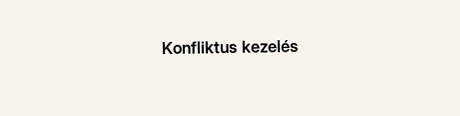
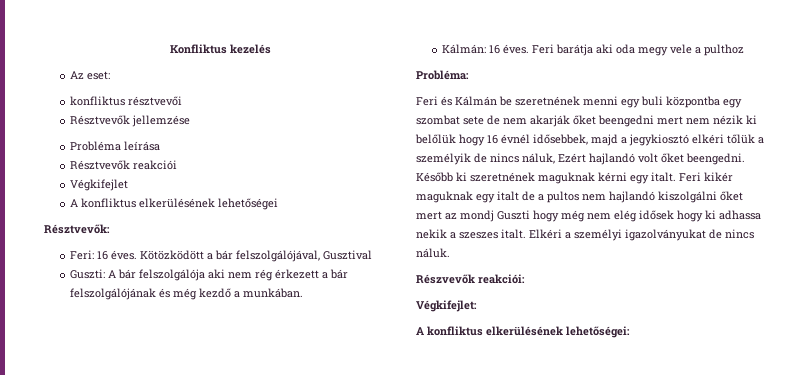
+ Az eset:
+ konfliktus résztvevői
+ Résztvevők jellemzése
+ Probléma leírása
+ Résztvevők reakciói
+ Végkifejlet
+ A konfliktus elkerülésének lehetőségei
+ Résztvevők:
+ Feri: 16 éves. Kötözködött a bár felszolgálójával, Gusztival
+ Guszti: A bár felszolgálója aki nem rég érkezett a bár felszolgálójának és még kezdő a munkában.
+ Kálmán: 16 éves. Feri barátja aki oda megy vele a pulthoz
+ Probléma:
+ Feri és Kálmán be szeretnének menni egy buli központba egy szombat sete de nem akarják őket beengedni mert nem nézik ki belőlük hogy 16 évnél idősebbek, majd a jegykiosztó elkéri tőlük a személyik de nincs náluk, Ezért hajlandó volt őket beengedni. Később ki szeretnének maguknak kérni egy italt. Feri kikér maguknak egy italt de a pultos nem hajlandó kiszolgálni őket mert az mondj Guszti hogy még nem elég idősek hogy ki adhassa nekik a szeszes italt. Elkéri a személyi igazolványukat de nincs náluk.
+ Részvevők reakciói:
+ Végkifejlet:
+ A konfliktus elkerülésének lehetőségei:

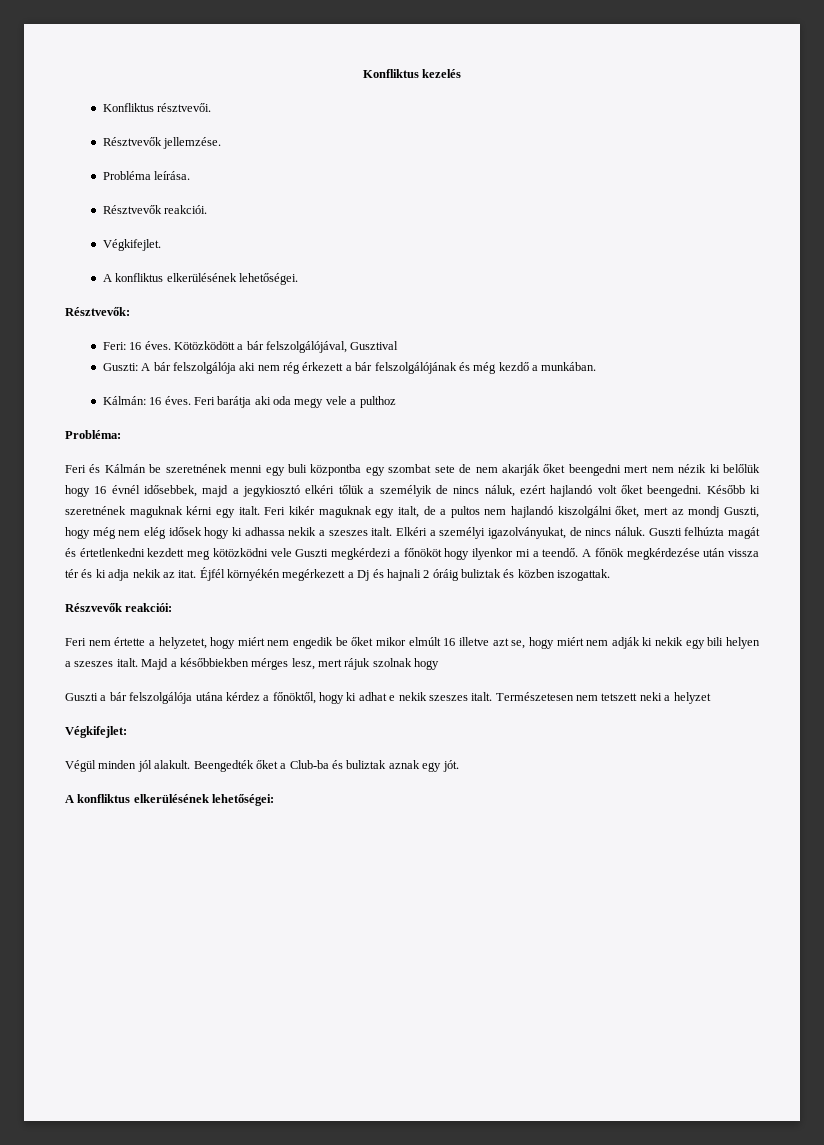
- Az eset:
- konfliktus résztvevői
- Résztvevők jellemzése
+ Konfliktus résztvevői.
+ Résztvevők jellemzése.
- Probléma leírása
- Résztvevők reakciói
- Végkifejlet
- A konfliktus elkerülésének lehetőségei
+ Probléma leírása.
+ Résztvevők reakciói.
+ Végkifejlet.
+ A konfliktus elkerülésének lehetőségei.
- Feri és Kálmán be szeretnének menni egy buli központba egy szombat sete de nem akarják őket beengedni mert nem nézik ki belőlük hogy 16 évnél idősebbek, majd a jegykiosztó elkéri tőlük a személyik de nincs náluk, Ezért hajlandó volt őket beengedni.
+ Feri és Kálmán be szeretnének menni egy buli központba egy szombat sete de nem akarják őket beengedni mert nem nézik ki belőlük hogy 16 évnél idősebbek, majd a jegykiosztó elkéri tőlük a személyik de nincs náluk, ezért hajlandó volt őket beengedni.
- Feri kikér maguknak egy italt de a pultos nem hajlandó kiszolgálni őket mert az mondj Guszti hogy még nem elég idősek hogy ki adhassa nekik a szeszes italt.
+ Feri kikér maguknak egy italt, de a pultos nem hajlandó kiszolgálni őket, mert az mondj Guszti, hogy még nem elég idősek hogy ki adhassa nekik a szeszes italt.
- Elkéri a személyi igazolványukat de nincs náluk.
+ Elkéri a személyi igazolványukat, de nincs náluk. Guszti felhúzta magát és értetlenkedni kezdett meg kötözködni vele Guszti megkérdezi a főnököt hogy ilyenkor mi a teendő. A főnök megkérdezése után vissza tér és ki adja nekik az itat. Éjfél környékén megérkezett a Dj és hajnali 2 óráig buliztak és közben iszogattak.
  Részvevők reakciói:
+ Feri nem értette a helyzetet, hogy miért nem engedik be őket mikor elmúlt 16 illetve azt se, hogy miért nem adják ki nekik egy bili helyen a szeszes italt. Majd a későbbiekben mérges lesz, mert rájuk szolnak hogy
+ Guszti a bár felszolgálója utána kérdez a főnöktől, hogy ki adhat e nekik szeszes italt. Természetesen nem tetszett neki a helyzet
  Végkifejlet:
+ Végül minden jól alakult. Beengedték őket a Club-ba és buliztak aznak egy jót.

